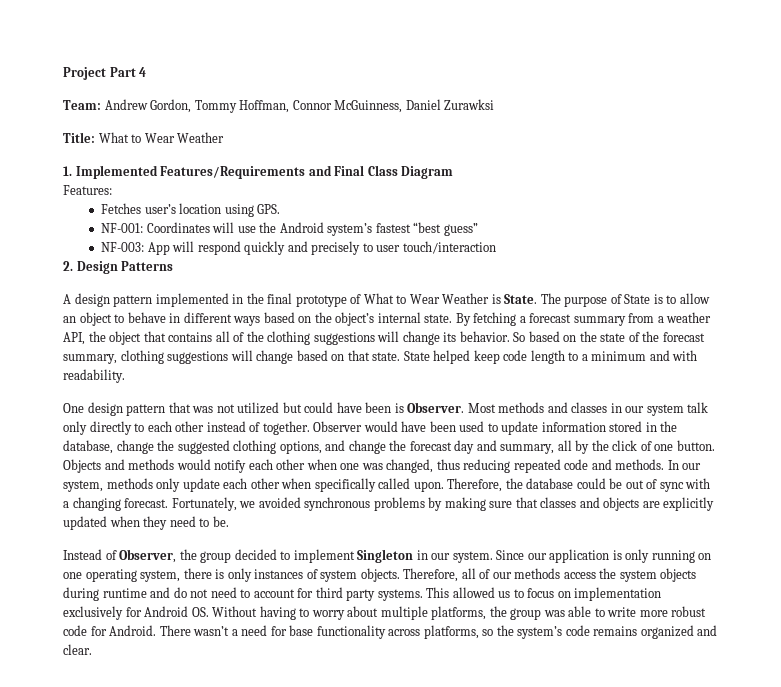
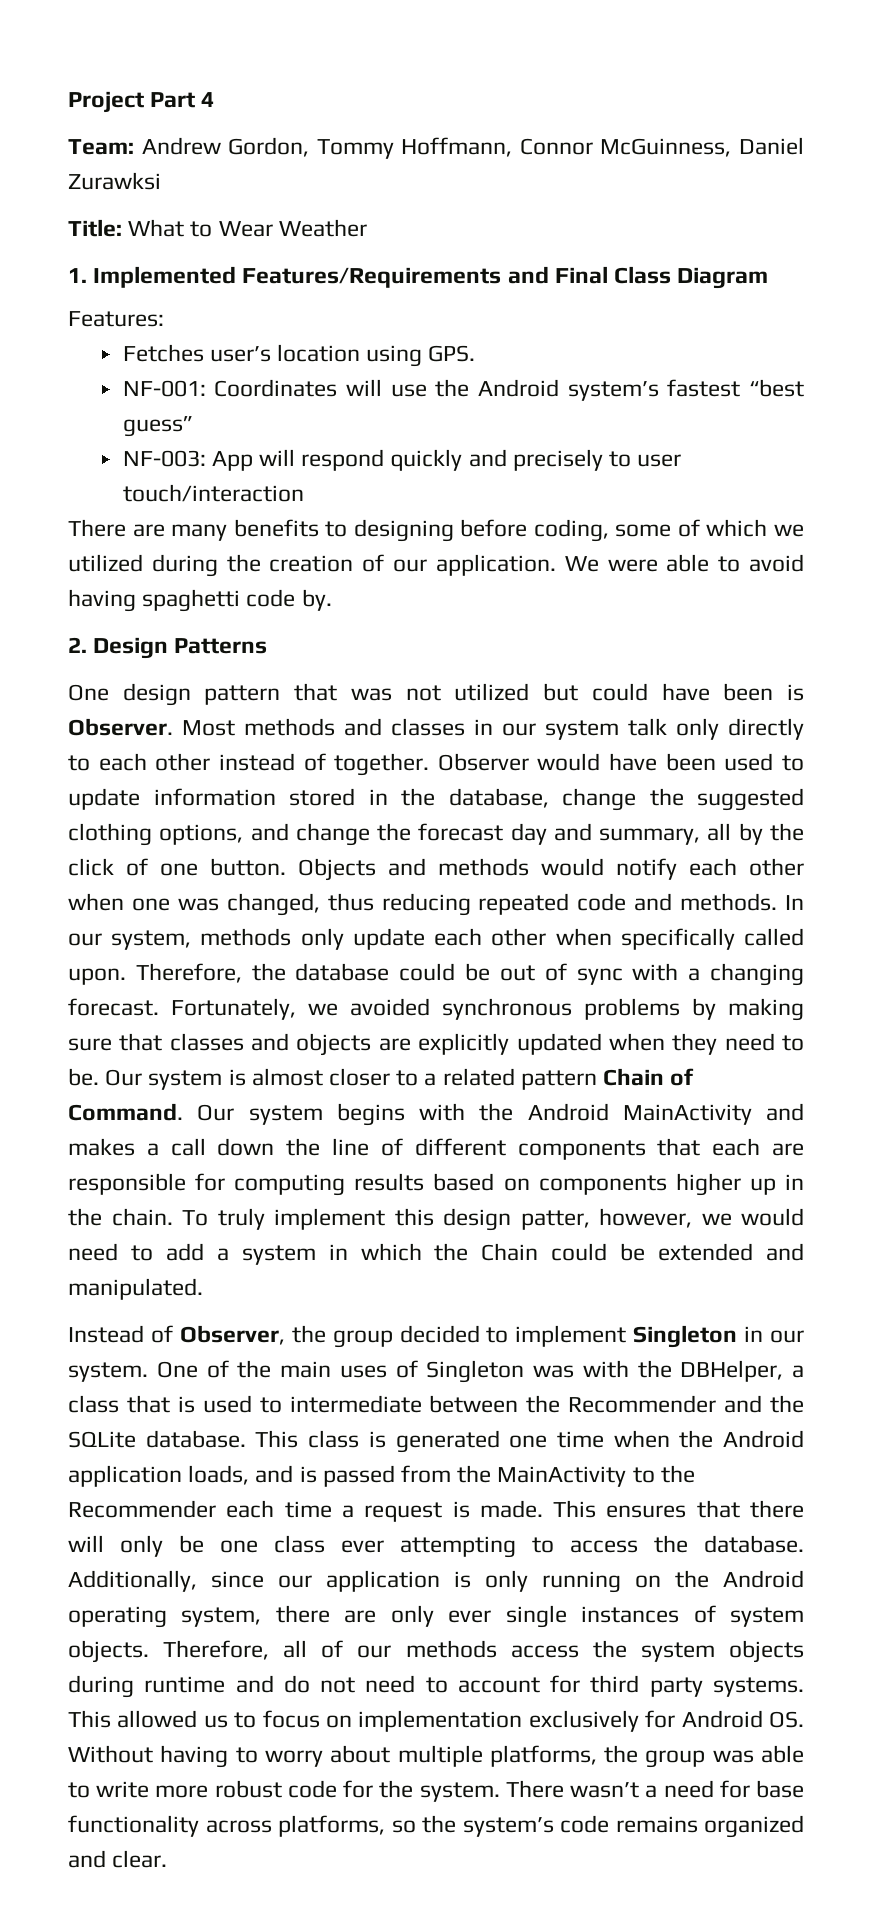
- Team: Andrew Gordon, Tommy Hoffman, Connor McGuinness, Daniel Zurawksi
+ Team: Andrew Gordon, Tommy Hoffmann, Connor McGuinness, Daniel Zurawksi
+ There are many benefits to designing before coding, some of which we utilized during the creation of our application. We were able to avoid having spaghetti code by.
  2. Design Patterns
- A design pattern implemented in the final prototype of What to Wear Weather is State. The purpose of State is to allow an object to behave in different ways based on the object’s internal state. By fetching a forecast summary from a weather API, the object that contains all of the clothing suggestions will change its behavior. So based on the state of the forecast summary, clothing suggestions will change based on that state. State helped keep code length to a minimum and with readability.
+ Our system is almost closer to a related pattern Chain of Command. Our system begins with the Android MainActivity and makes a call down the line of different components that each are responsible for computing results based on components higher up in the chain. To truly implement this design patter, however, we would need to add a system in which the Chain could be extended and manipulated.
- Since our application is only running on one operating system, there is only instances of system objects.
+ One of the main uses of Singleton was with the DBHelper, a class that is used to intermediate between the Recommender and the SQLite database. This class is generated one time when the Android application loads, and is passed from the MainActivity to the Recommender each time a request is made. This ensures that there will only be one class ever attempting to access the database. Additionally, since our application is only running on the Android operating system, there are only ever single instances of system objects.
- This allowed us to focus on implementation exclusively for Android OS. Without having to worry about multiple platforms, the group was able to write more robust code for Android.
+ This allowed us to focus on implementation exclusively for Android OS. Without having to worry about multiple platforms, the group was able to write more robust code for the system.

